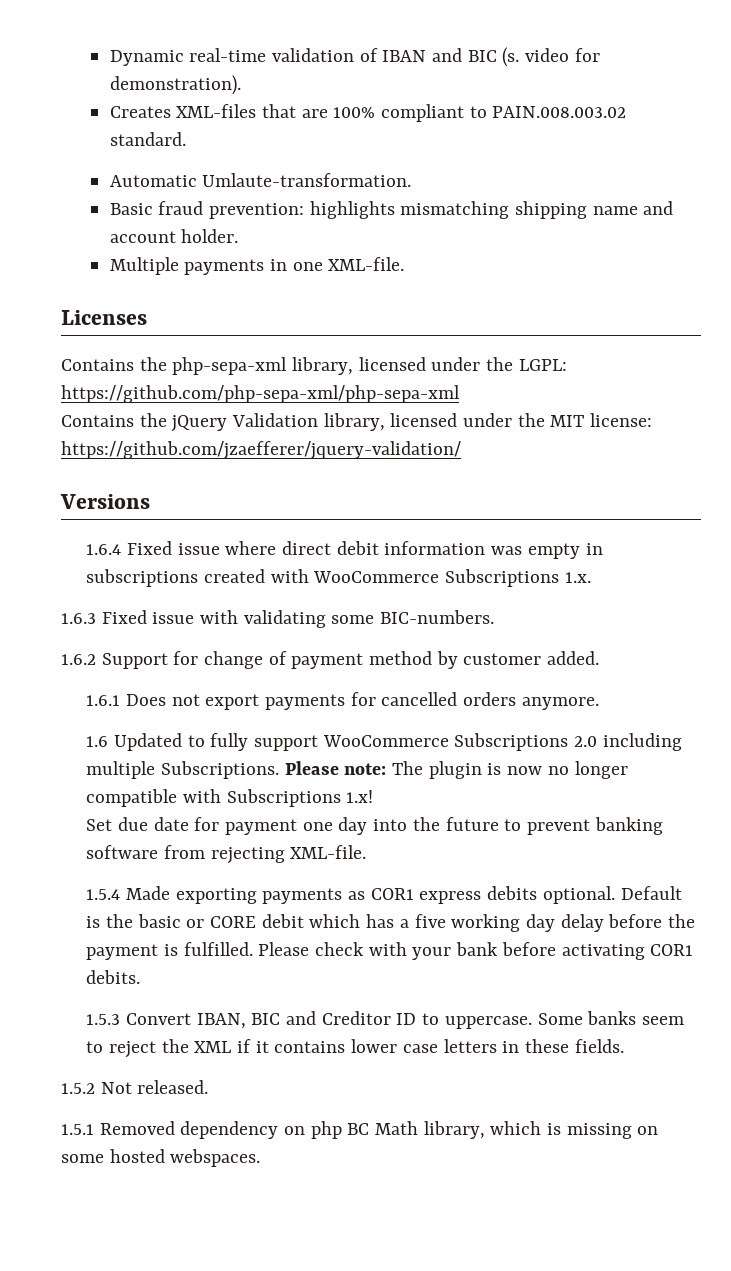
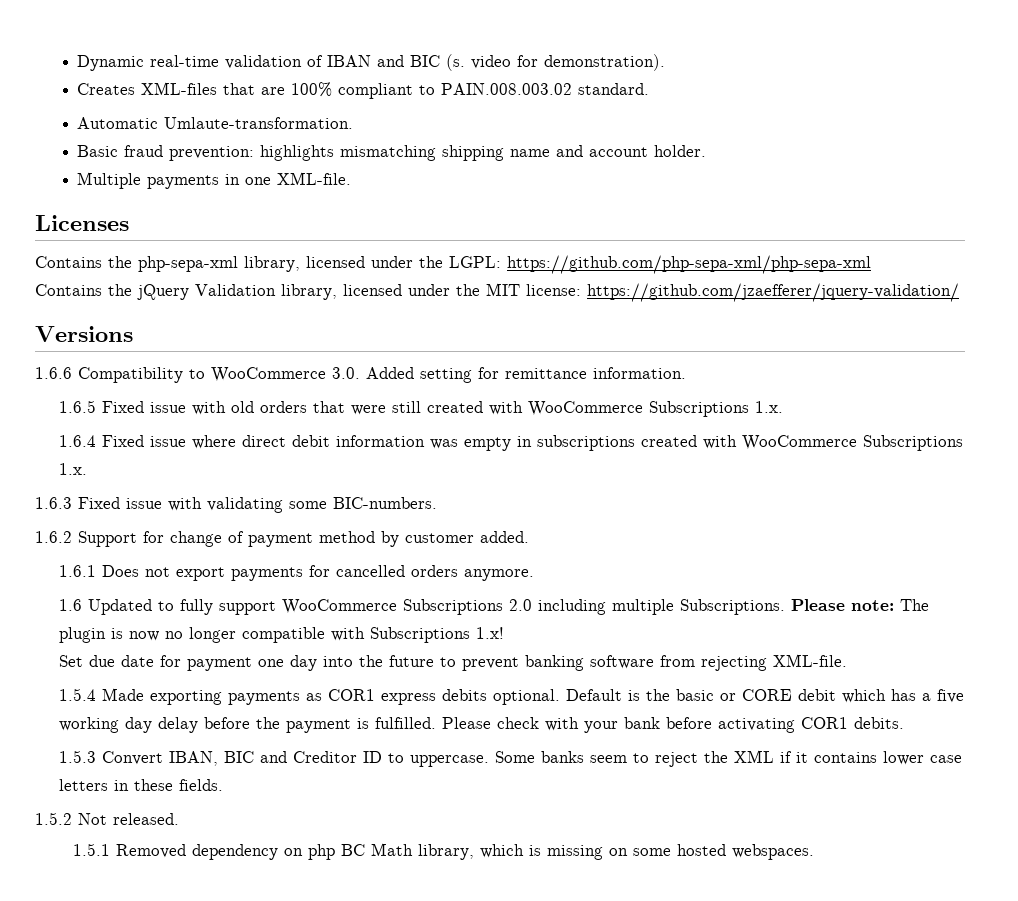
+ 1.6.6 Compatibility to WooCommerce 3.0. Added setting for remittance information.
+ 1.6.5 Fixed issue with old orders that were still created with WooCommerce Subscriptions 1.x.

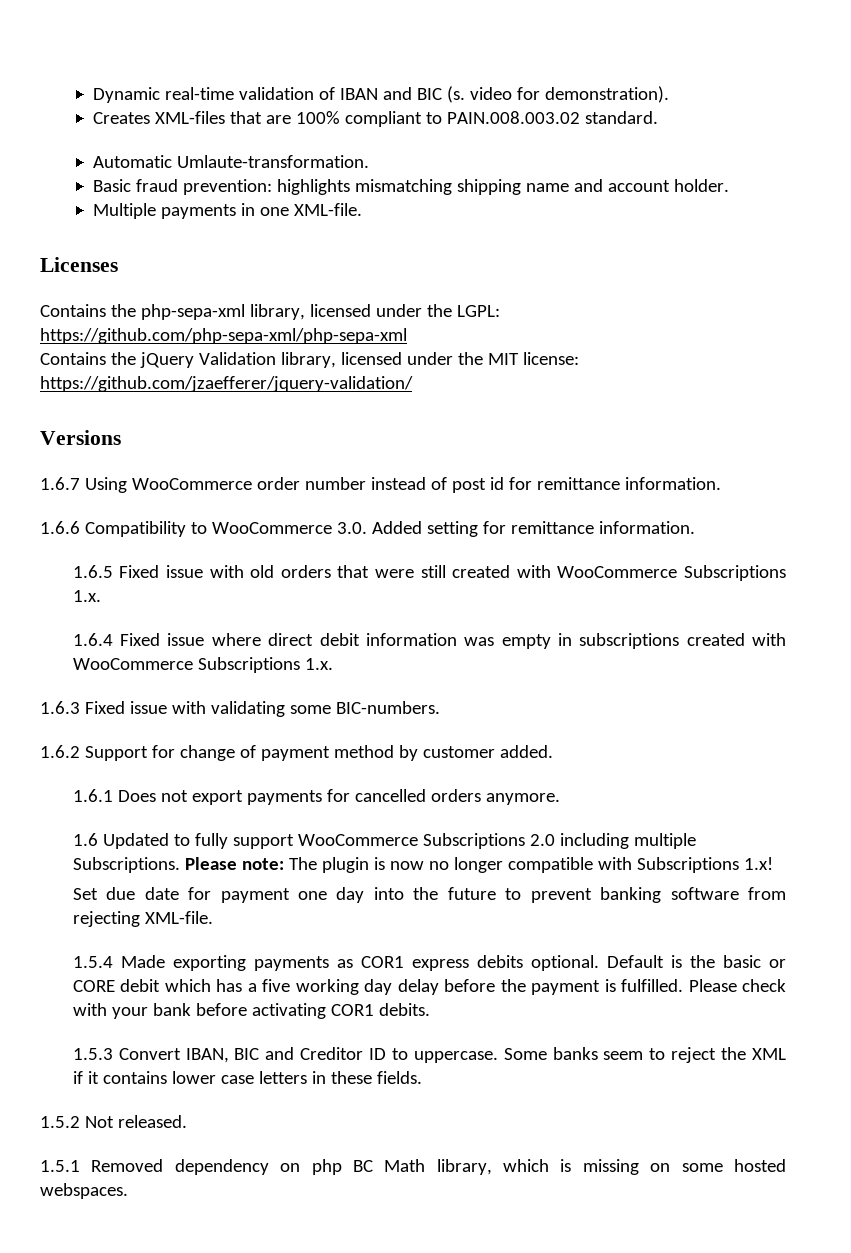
+ 1.6.7 Using WooCommerce order number instead of post id for remittance information.

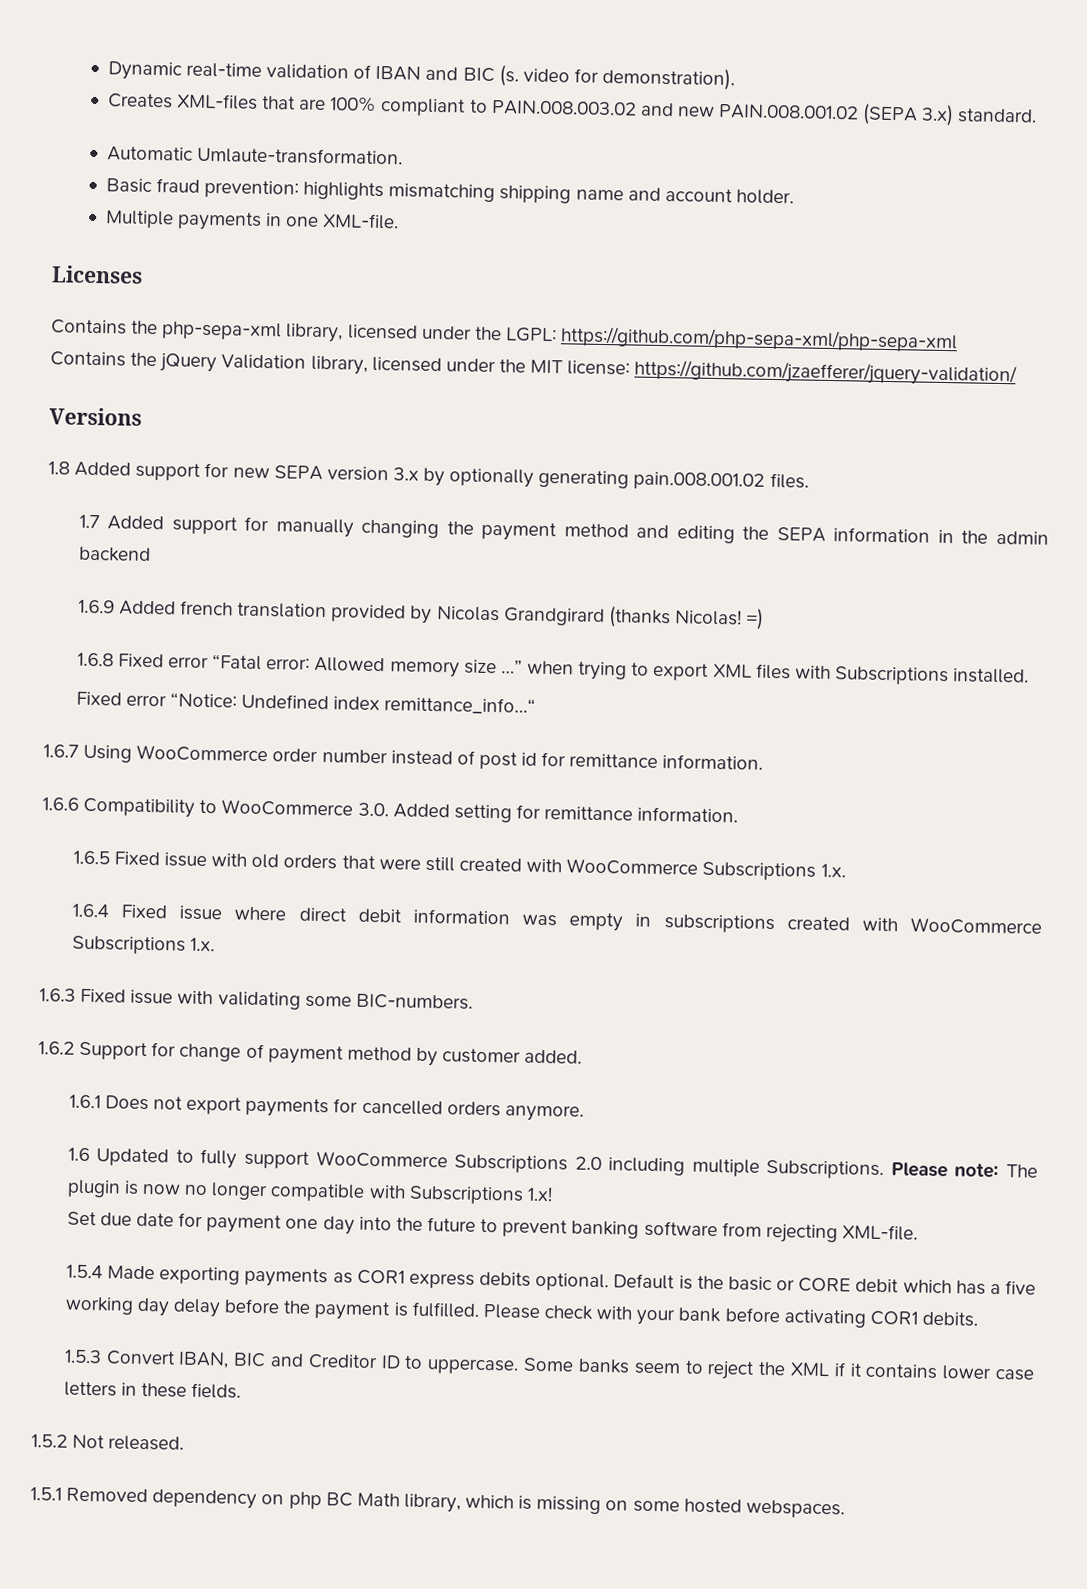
- Creates XML-files that are 100% compliant to PAIN.008.003.02 standard.
+ Creates XML-files that are 100% compliant to PAIN.008.003.02 and new PAIN.008.001.02 (SEPA 3.x) standard.
+ 1.8 Added support for new SEPA version 3.x by optionally generating pain.008.001.02 files.
+ 1.7 Added support for manually changing the payment method and editing the SEPA information in the admin backend
+ 1.6.9 Added french translation provided by Nicolas Grandgirard (thanks Nicolas! =)
+ 1.6.8 Fixed error “Fatal error: Allowed memory size …” when trying to export XML files with Subscriptions installed.
+ Fixed error “Notice: Undefined index remittance_info…“

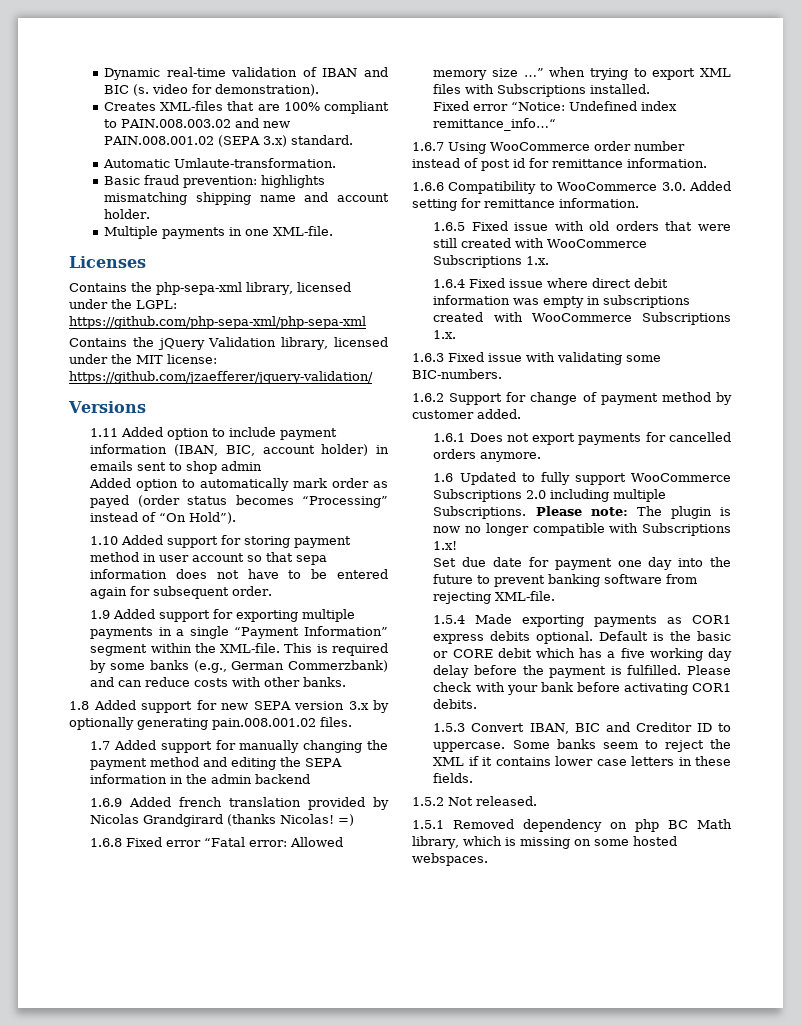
+ 1.11 Added option to include payment information (IBAN, BIC, account holder) in emails sent to shop admin
+ Added option to automatically mark order as payed (order status becomes “Processing” instead of “On Hold”).
+ 1.10 Added support for storing payment method in user account so that sepa information does not have to be entered again for subsequent order.
+ 1.9 Added support for exporting multiple payments in a single “Payment Information” segment within the XML-file. This is required by some banks (e.g., German Commerzbank) and can reduce costs with other banks.

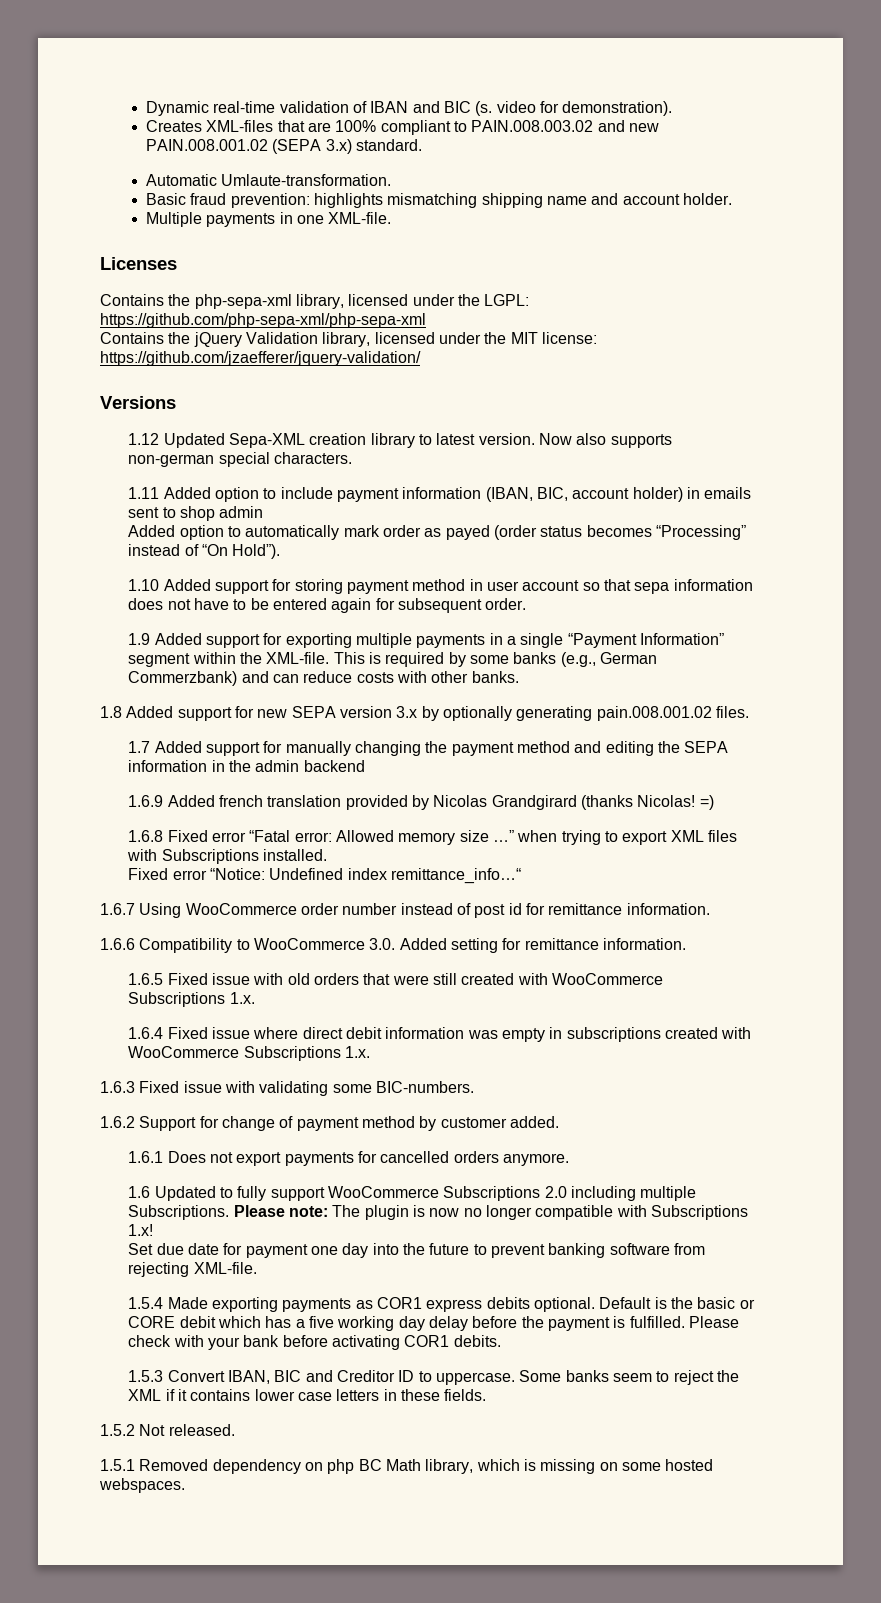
+ 1.12 Updated Sepa-XML creation library to latest version. Now also supports non-german special characters.

